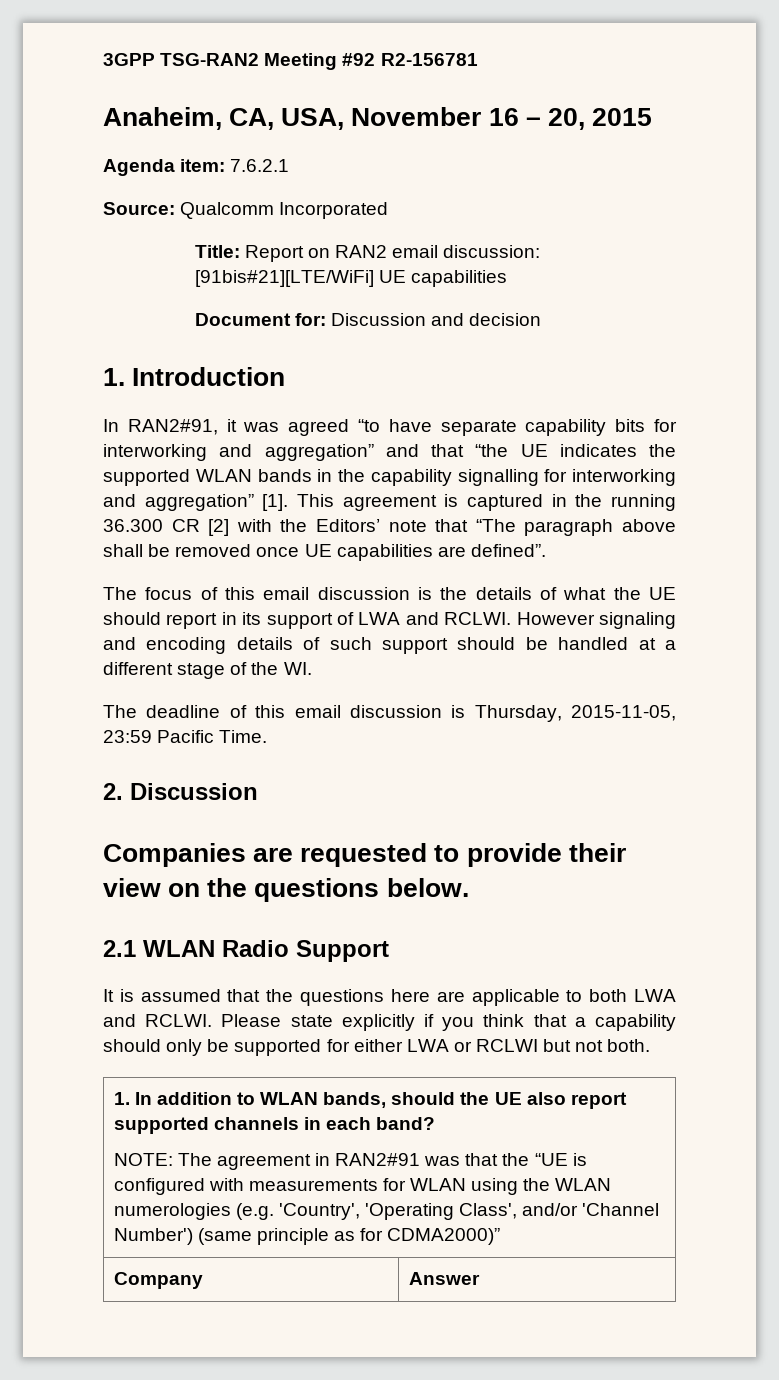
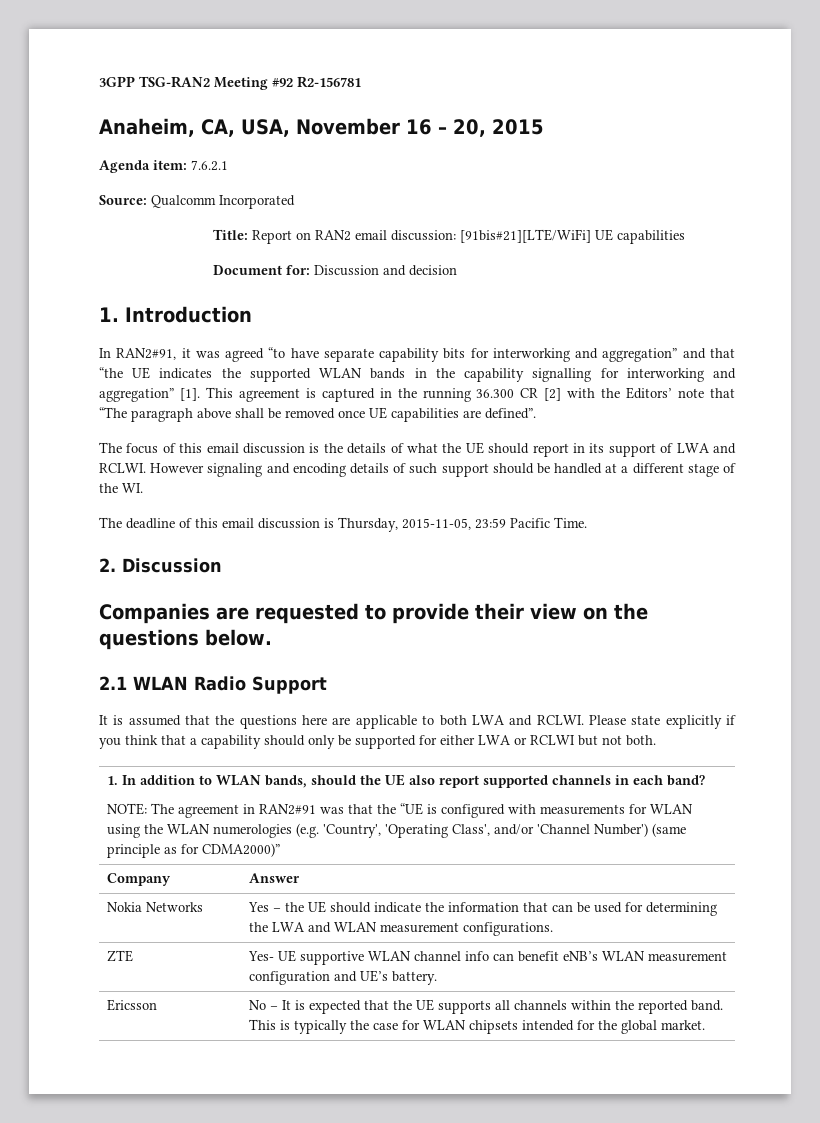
+ Nokia Networks | Yes – the UE should indicate the information that can be used for determining the LWA and WLAN measurement configurations.
+ ZTE | Yes- UE supportive WLAN channel info can benefit eNB’s WLAN measurement configuration and UE’s battery.
+ Ericsson | No – It is expected that the UE supports all channels within the reported band. This is typically the case for WLAN chipsets intended for the global market.

